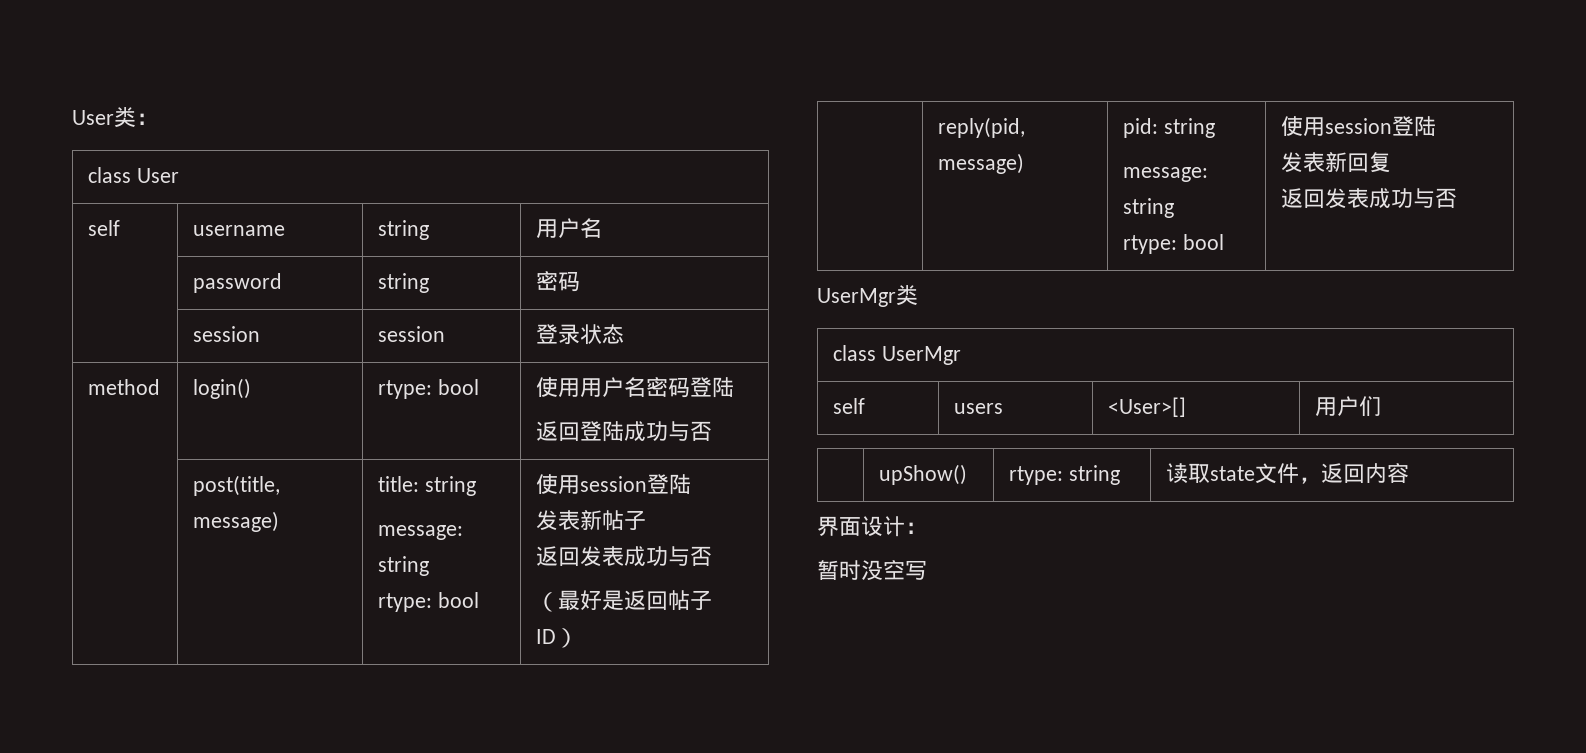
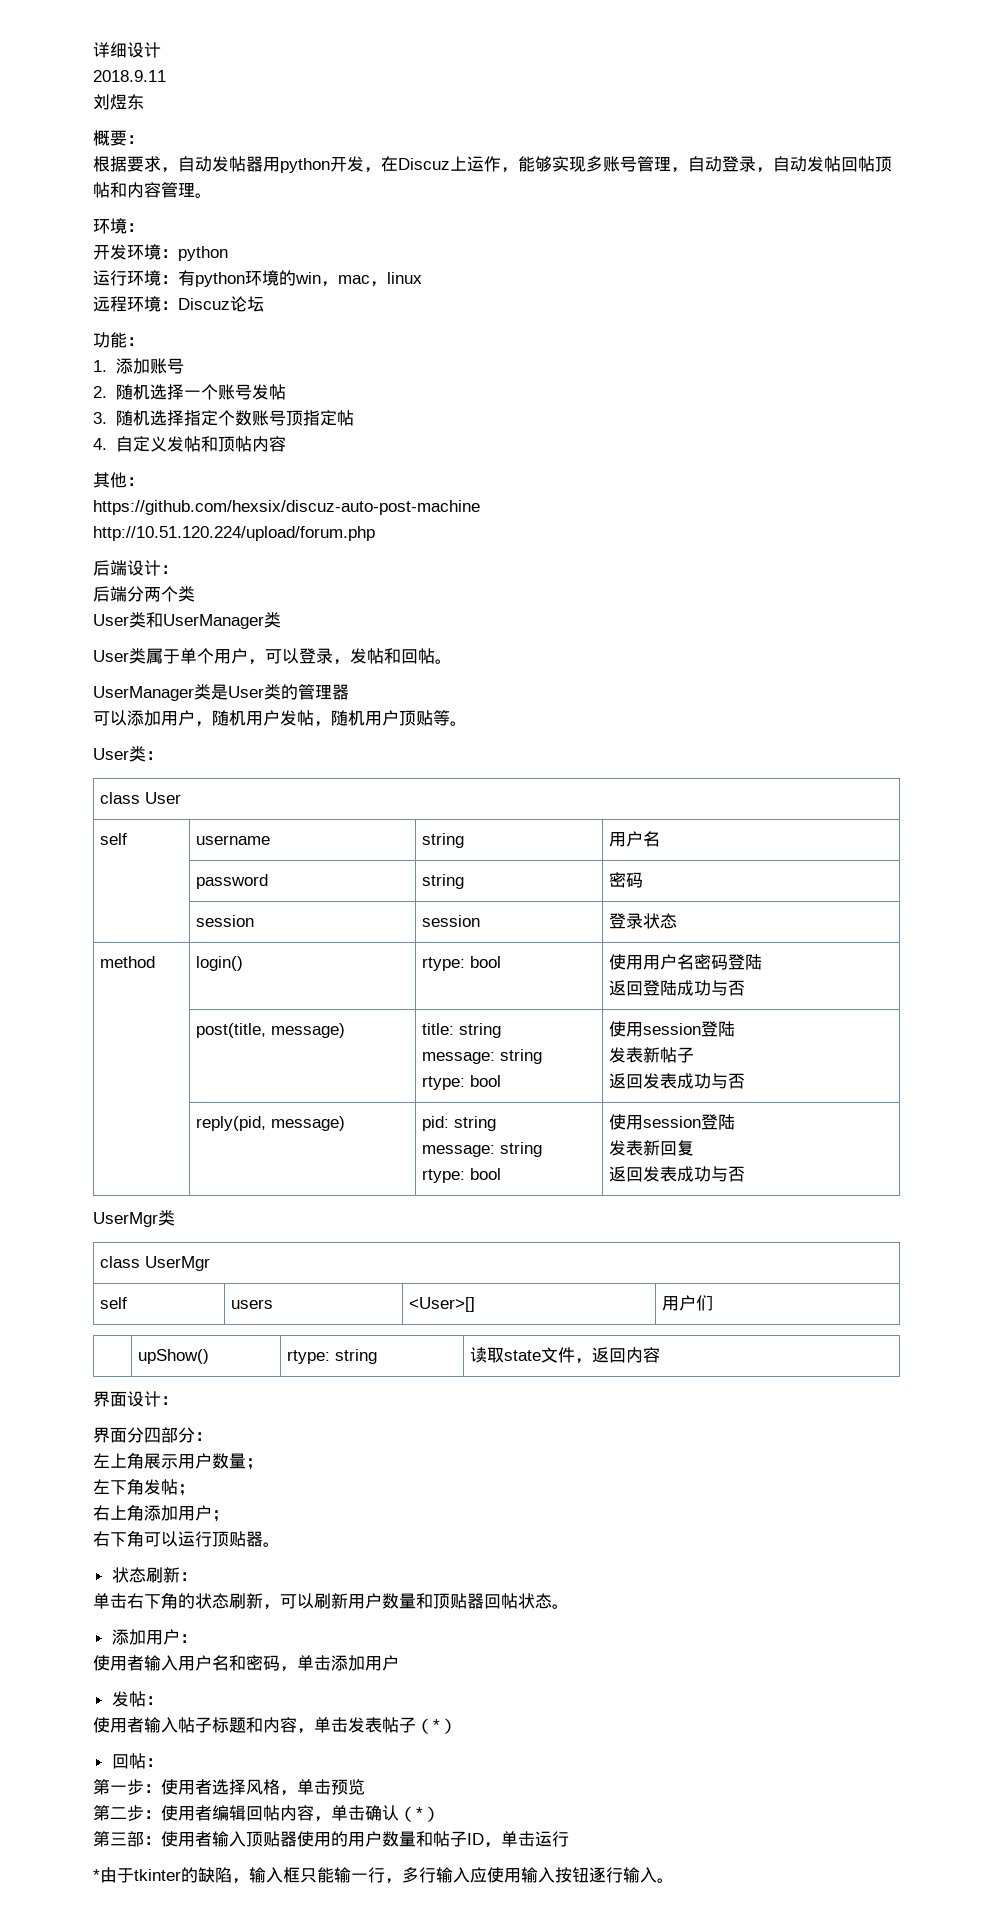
+ 详细设计
+ 2018.9.11
+ 刘煜东
+ 概要：
+ 根据要求，自动发帖器用python开发，在Discuz上运作，能够实现多账号管理，自动登录，自动发帖回帖顶帖和内容管理。
+ 环境：
+ 开发环境：python
+ 运行环境：有python环境的win，mac，linux
+ 远程环境：Discuz论坛
+ 功能：
+ 1.添加账号
+ 2.随机选择一个账号发帖
+ 3.随机选择指定个数账号顶指定帖
+ 4.自定义发帖和顶帖内容
+ 其他：
+ https://github.com/hexsix/discuz-auto-post-machine
+ http://10.51.120.224/upload/forum.php
+ 后端设计：
+ 后端分两个类
+ User类和UserManager类
+ User类属于单个用户，可以登录，发帖和回帖。
+ UserManager类是User类的管理器
+ 可以添加用户，随机用户发帖，随机用户顶贴等。
  | post(title, message) | title: string
  message: string
  rtype: bool | 使用session登陆
  发表新帖子
  返回发表成功与否
- （最好是返回帖子ID）
- 暂时没空写
+ 界面分四部分：
+ 左上角展示用户数量；
+ 左下角发帖；
+ 右上角添加用户；
+ 右下角可以运行顶贴器。
+ 状态刷新：
+ 单击右下角的状态刷新，可以刷新用户数量和顶贴器回帖状态。
+ 添加用户：
+ 使用者输入用户名和密码，单击添加用户
+ 发帖：
+ 使用者输入帖子标题和内容，单击发表帖子（*）
+ 回帖：
+ 第一步：使用者选择风格，单击预览
+ 第二步：使用者编辑回帖内容，单击确认（*）
+ 第三部：使用者输入顶贴器使用的用户数量和帖子ID，单击运行
+ *由于tkinter的缺陷，输入框只能输一行，多行输入应使用输入按钮逐行输入。

